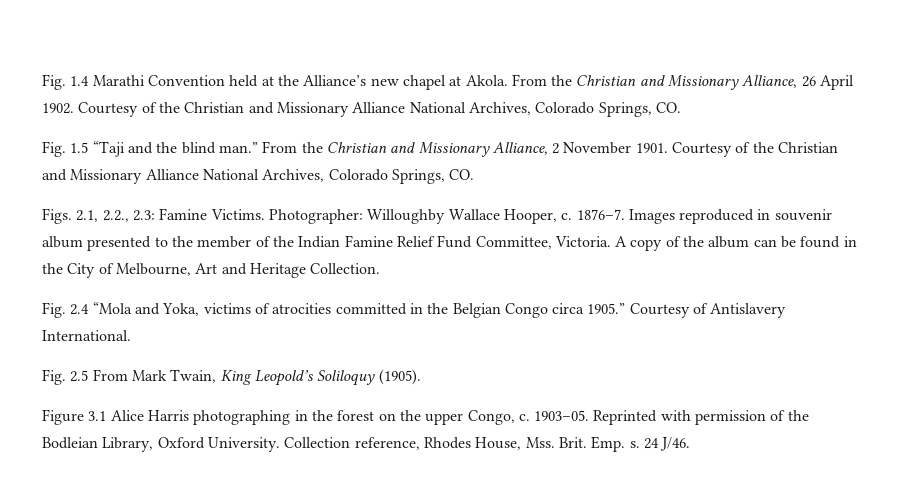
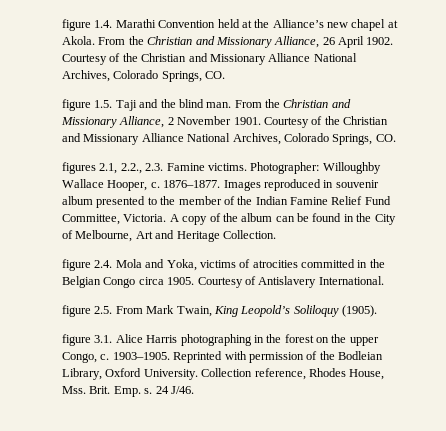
- Fig. 1.4 Marathi Convention held at the Alliance’s new chapel at Akola.
+ figure 1.4. Marathi Convention held at the Alliance’s new chapel at Akola.
- Fig. 1.5 “Taji and the blind man.”
+ figure 1.5. Taji and the blind man.
- Figs. 2.1, 2.2., 2.3: Famine Victims.
+ figures 2.1, 2.2., 2.3. Famine victims.
- 1876–7.
+ 1876–1877.
- Fig. 2.4 “Mola and Yoka, victims of atrocities committed in the Belgian Congo circa 1905.”
+ figure 2.4. Mola and Yoka, victims of atrocities committed in the Belgian Congo circa 1905.
- Fig. 2.5 From Mark Twain, King Leopold’s Soliloquy (1905).
+ figure 2.5. From Mark Twain, King Leopold’s Soliloquy (1905).
- Figure 3.1 Alice Harris photographing in the forest on the upper Congo, c.
+ figure 3.1. Alice Harris photographing in the forest on the upper Congo, c.
- 1903–05.
+ 1903–1905.

